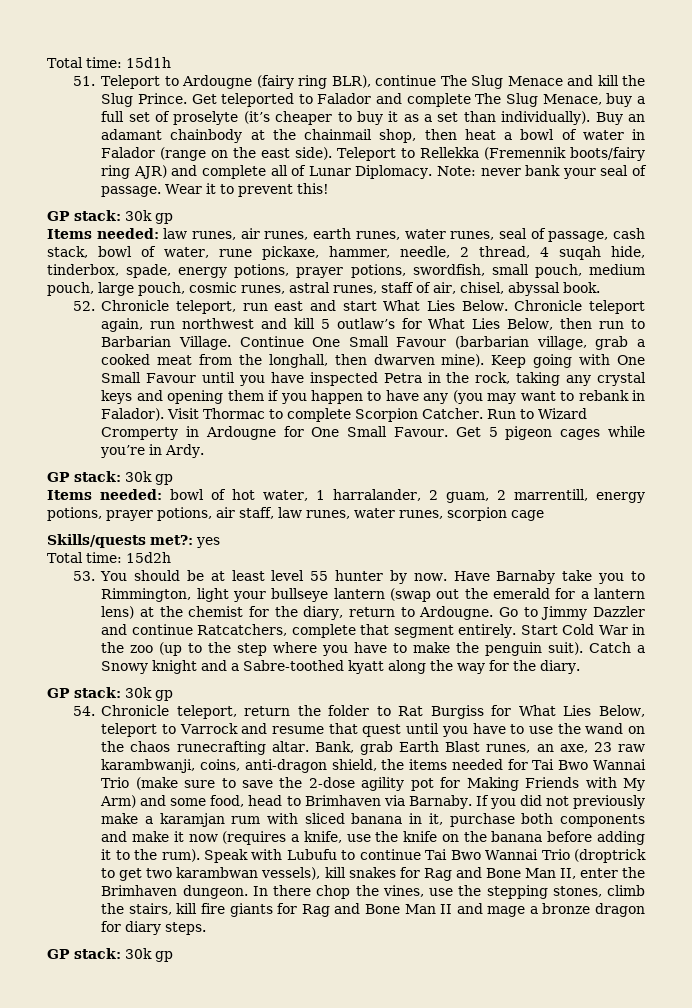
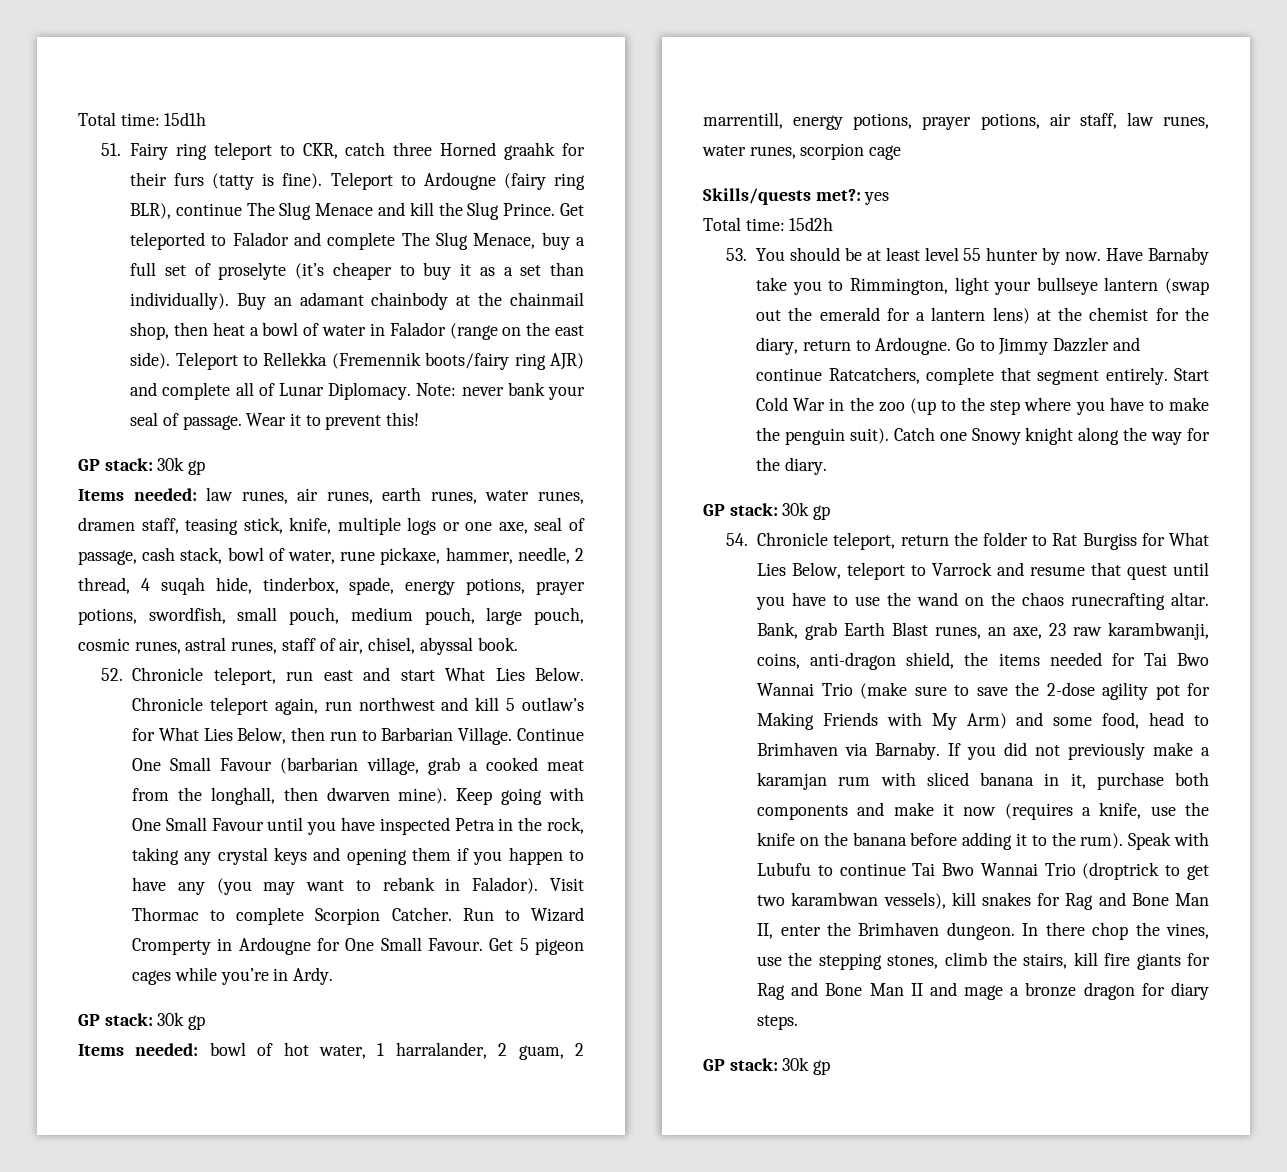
- 51. Teleport to Ardougne (fairy ring BLR), continue The Slug Menace and kill the Slug Prince.
+ 51. Fairy ring teleport to CKR, catch three Horned graahk for their furs (tatty is fine). Teleport to Ardougne (fairy ring BLR), continue The Slug Menace and kill the Slug Prince.
- Items needed: law runes, air runes, earth runes, water runes, seal of passage, cash stack, bowl of water, rune pickaxe, hammer, needle, 2 thread, 4 suqah hide, tinderbox, spade, energy potions, prayer potions, swordfish, small pouch, medium pouch, large pouch, cosmic runes, astral runes, staff of air, chisel, abyssal book.
+ Items needed: law runes, air runes, earth runes, water runes, dramen staff, teasing stick, knife, multiple logs or one axe, seal of passage, cash stack, bowl of water, rune pickaxe, hammer, needle, 2 thread, 4 suqah hide, tinderbox, spade, energy potions, prayer potions, swordfish, small pouch, medium pouch, large pouch, cosmic runes, astral runes, staff of air, chisel, abyssal book.
- Catch a Snowy knight and a Sabre-toothed kyatt along the way for the diary.
+ Catch one Snowy knight along the way for the diary.

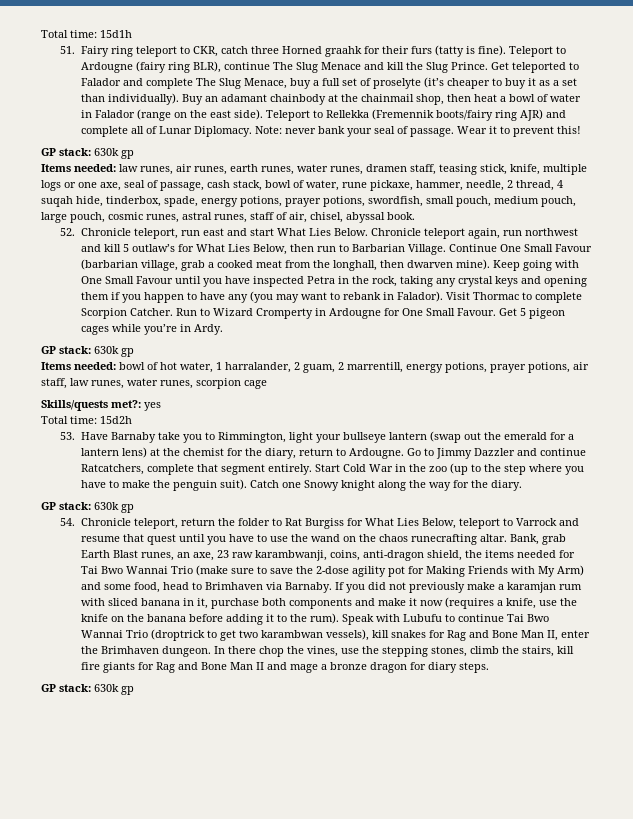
  Wear it to prevent this!
- GP stack: 30k gp
+ GP stack: 630k gp
  Get 5 pigeon cages while you’re in Ardy.
- GP stack: 30k gp
+ GP stack: 630k gp
- 53. You should be at least level 55 hunter by now. Have Barnaby take you to Rimmington, light your bullseye lantern (swap out the emerald for a lantern lens) at the chemist for the diary, return to Ardougne.
+ 53. Have Barnaby take you to Rimmington, light your bullseye lantern (swap out the emerald for a lantern lens) at the chemist for the diary, return to Ardougne.
  Catch one Snowy knight along the way for the diary.
- GP stack: 30k gp
+ GP stack: 630k gp
  In there chop the vines, use the stepping stones, climb the stairs, kill fire giants for Rag and Bone Man II and mage a bronze dragon for diary steps.
- GP stack: 30k gp
+ GP stack: 630k gp

